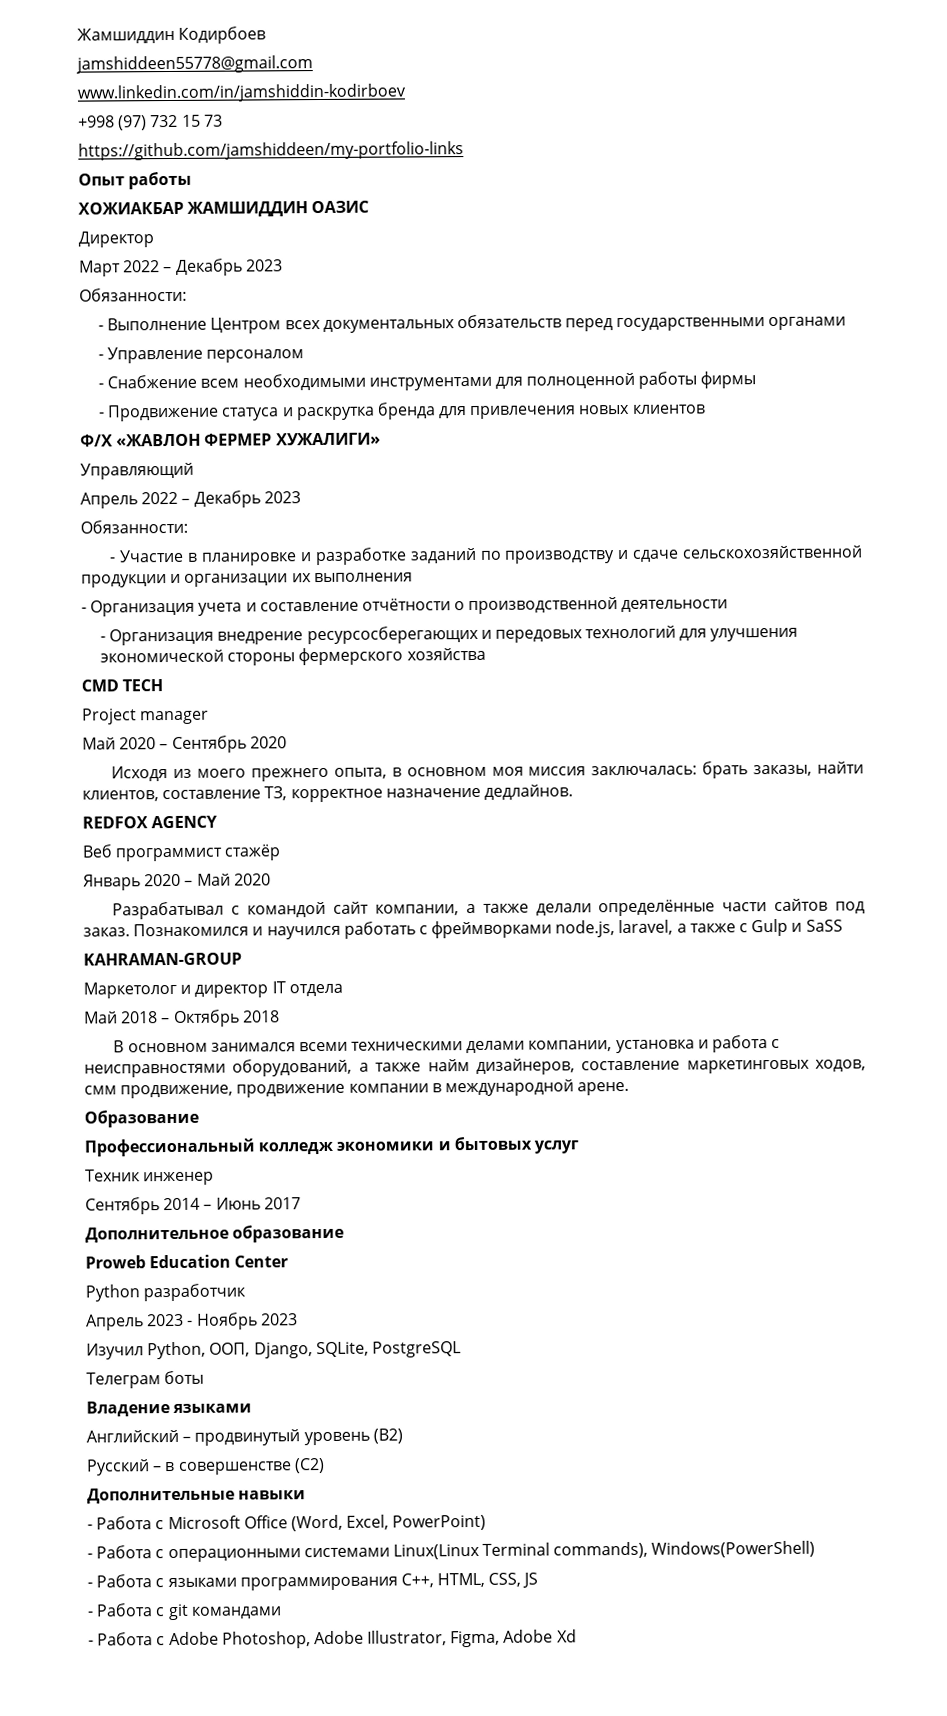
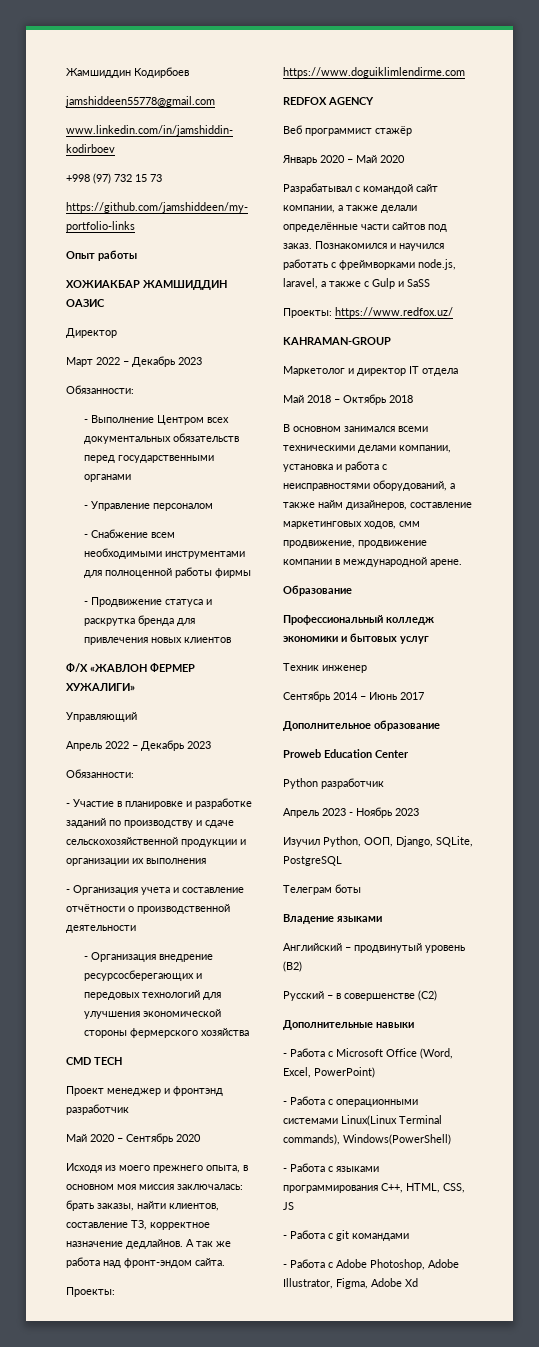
- Project manager
+ Проект менеджер и фронтэнд разработчик
+ А так же работа над фронт-эндом сайта.
+ Проекты: https://www.doguiklimlendirme.com
+ Проекты: https://www.redfox.uz/

